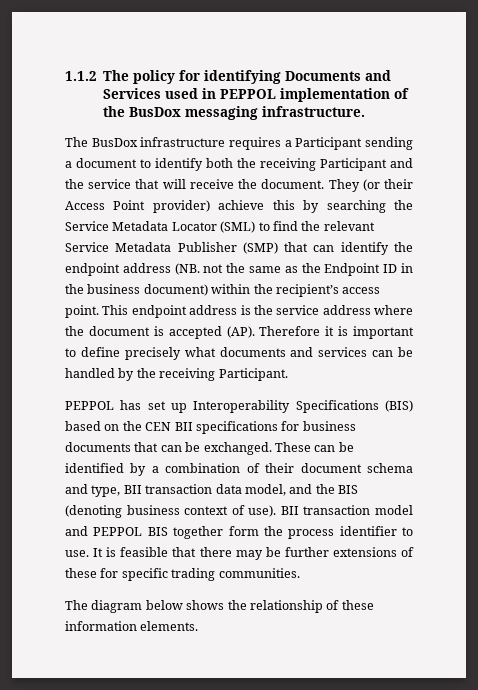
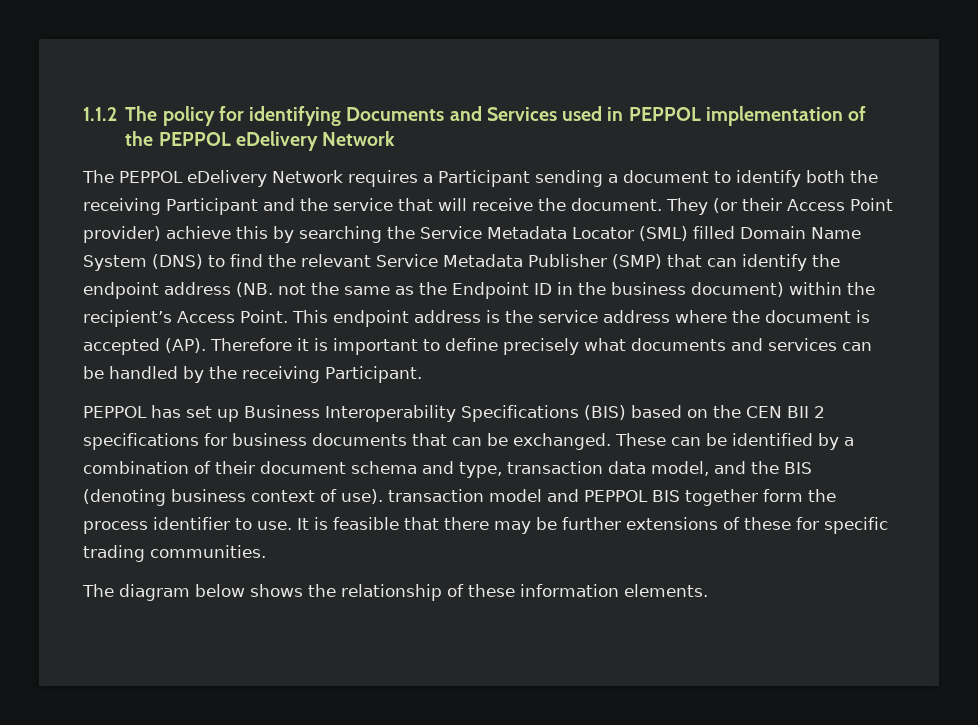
- 1.1.2 The policy for identifying Documents and Services used in PEPPOL implementation of the BusDox messaging infrastructure.
- The BusDox infrastructure requires a Participant sending a document to identify both the receiving Participant and the service that will receive the document.
+ 1.1.2 The policy for identifying Documents and Services used in PEPPOL implementation of the PEPPOL eDelivery Network
+ The PEPPOL eDelivery Network requires a Participant sending a document to identify both the receiving Participant and the service that will receive the document.
- They (or their Access Point provider) achieve this by searching the Service Metadata Locator (SML) to find the relevant Service Metadata Publisher (SMP) that can identify the endpoint address (NB. not the same as the Endpoint ID in the business document) within the recipient’s access point.
+ They (or their Access Point provider) achieve this by searching the Service Metadata Locator (SML) filled Domain Name System (DNS) to find the relevant Service Metadata Publisher (SMP) that can identify the endpoint address (NB. not the same as the Endpoint ID in the business document) within the recipient’s Access Point.
- PEPPOL has set up Interoperability Specifications (BIS) based on the CEN BII specifications for business documents that can be exchanged.
+ PEPPOL has set up Business Interoperability Specifications (BIS) based on the CEN BII 2 specifications for business documents that can be exchanged.
- These can be identified by a combination of their document schema and type, BII transaction data model, and the BIS (denoting business context of use). BII transaction model and PEPPOL BIS together form the process identifier to use.
+ These can be identified by a combination of their document schema and type, transaction data model, and the BIS (denoting business context of use). transaction model and PEPPOL BIS together form the process identifier to use.

